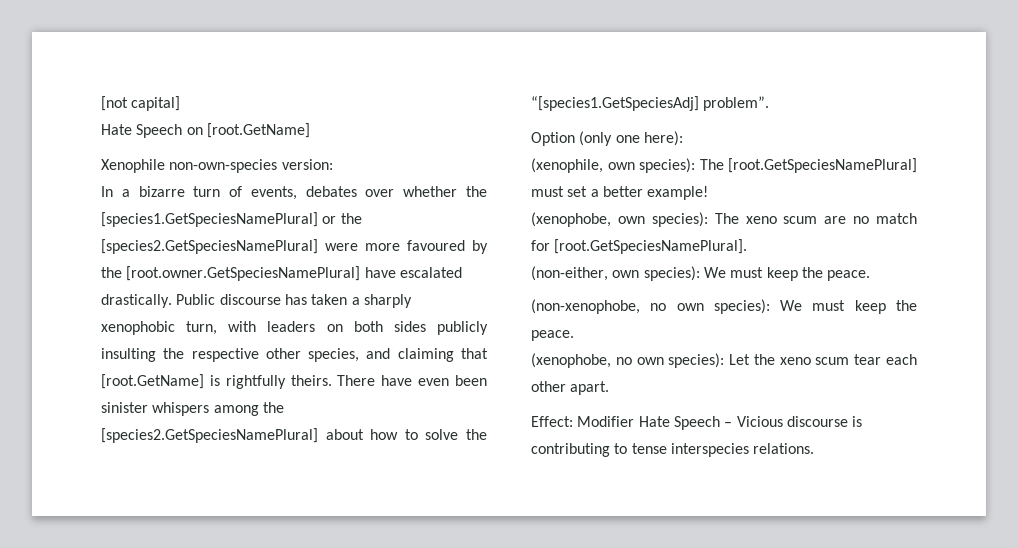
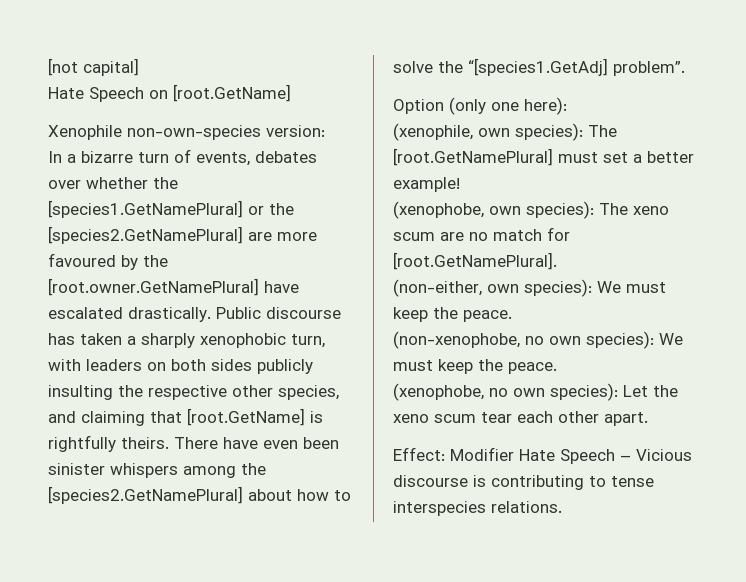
- In a bizarre turn of events, debates over whether the [species1.GetSpeciesNamePlural] or the [species2.GetSpeciesNamePlural] were more favoured by the [root.owner.GetSpeciesNamePlural] have escalated drastically.
+ In a bizarre turn of events, debates over whether the [species1.GetNamePlural] or the [species2.GetNamePlural] are more favoured by the [root.owner.GetNamePlural] have escalated drastically.
- There have even been sinister whispers among the [species2.GetSpeciesNamePlural] about how to solve the “[species1.GetSpeciesAdj] problem”.
+ There have even been sinister whispers among the [species2.GetNamePlural] about how to solve the “[species1.GetAdj] problem”.
- (xenophile, own species): The [root.GetSpeciesNamePlural] must set a better example!
+ (xenophile, own species): The [root.GetNamePlural] must set a better example!
- (xenophobe, own species): The xeno scum are no match for [root.GetSpeciesNamePlural].
+ (xenophobe, own species): The xeno scum are no match for [root.GetNamePlural].

